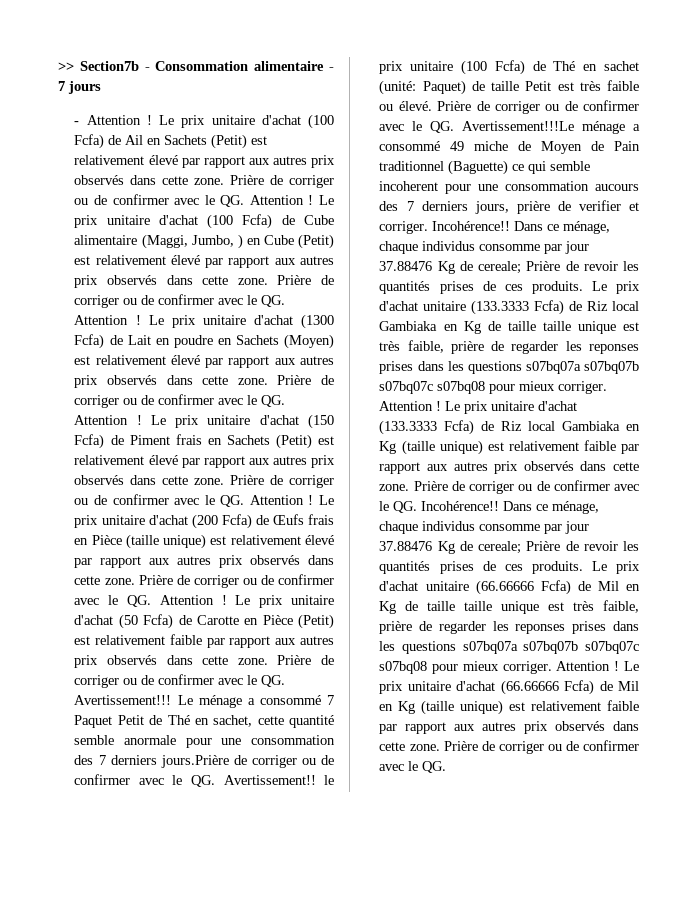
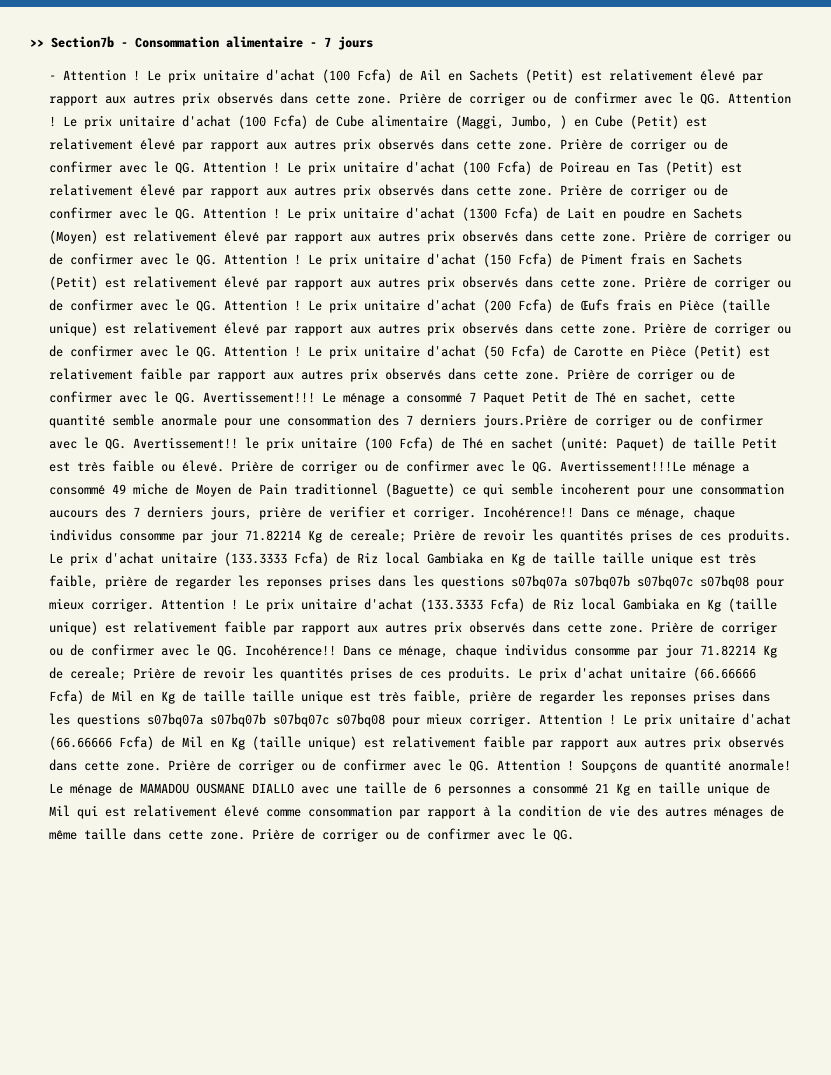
- Le prix unitaire d'achat (1300 Fcfa) de Lait en poudre en Sachets (Moyen) est relativement élevé par rapport aux autres prix observés dans cette zone.
+ Le prix unitaire d'achat (100 Fcfa) de Poireau en Tas (Petit) est relativement élevé par rapport aux autres prix observés dans cette zone. Prière de corriger ou de confirmer avec le QG. Attention ! Le prix unitaire d'achat (1300 Fcfa) de Lait en poudre en Sachets (Moyen) est relativement élevé par rapport aux autres prix observés dans cette zone.
- Prière de corriger ou de confirmer avec le QG. Avertissement!!!Le ménage a consommé 49 miche de Moyen de Pain traditionnel (Baguette) ce qui semble incoherent pour une consommation aucours des 7 derniers jours, prière de verifier et corriger. Incohérence!! Dans ce ménage, chaque individus consomme par jour 37.88476 Kg de cereale; Prière de revoir les quantités prises de ces produits.
+ Prière de corriger ou de confirmer avec le QG. Avertissement!!!Le ménage a consommé 49 miche de Moyen de Pain traditionnel (Baguette) ce qui semble incoherent pour une consommation aucours des 7 derniers jours, prière de verifier et corriger. Incohérence!! Dans ce ménage, chaque individus consomme par jour 71.82214 Kg de cereale; Prière de revoir les quantités prises de ces produits.
- Prière de corriger ou de confirmer avec le QG. Incohérence!! Dans ce ménage, chaque individus consomme par jour 37.88476 Kg de cereale; Prière de revoir les quantités prises de ces produits.
+ Prière de corriger ou de confirmer avec le QG. Incohérence!! Dans ce ménage, chaque individus consomme par jour 71.82214 Kg de cereale; Prière de revoir les quantités prises de ces produits.
- Le prix unitaire d'achat (66.66666 Fcfa) de Mil en Kg (taille unique) est relativement faible par rapport aux autres prix observés dans cette zone. Prière de corriger ou de confirmer avec le QG.
+ Le prix unitaire d'achat (66.66666 Fcfa) de Mil en Kg (taille unique) est relativement faible par rapport aux autres prix observés dans cette zone. Prière de corriger ou de confirmer avec le QG. Attention ! Soupçons de quantité anormale! Le ménage de MAMADOU OUSMANE DIALLO avec une taille de 6 personnes a consommé 21 Kg en taille unique de Mil qui est relativement élevé comme consommation par rapport à la condition de vie des autres ménages de même taille dans cette zone. Prière de corriger ou de confirmer avec le QG.

